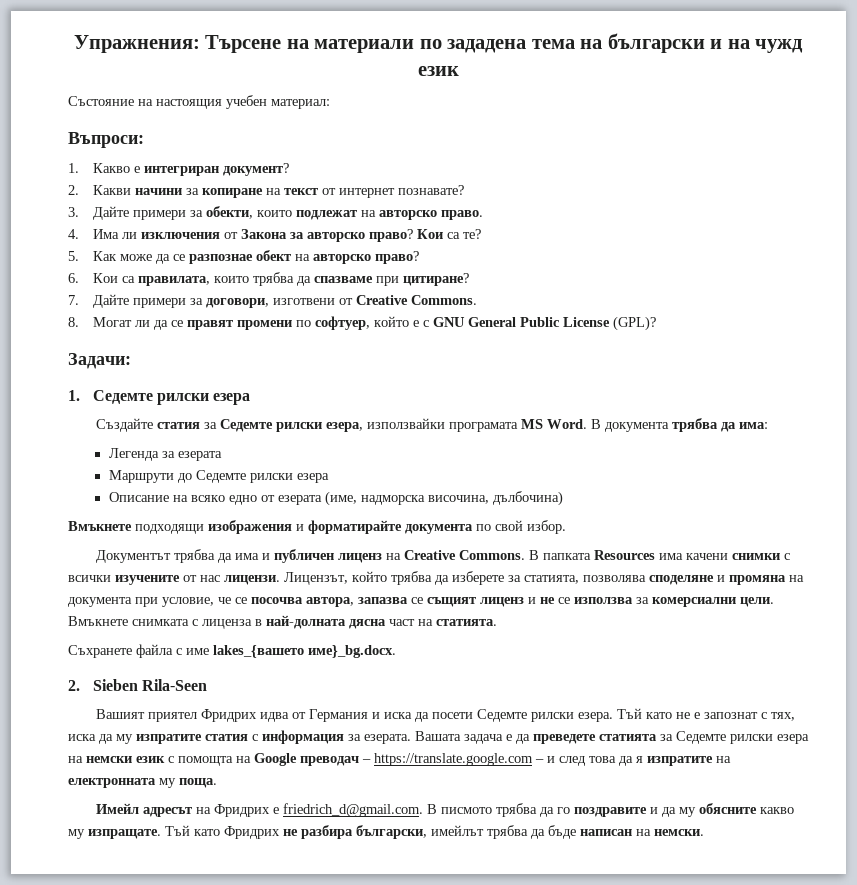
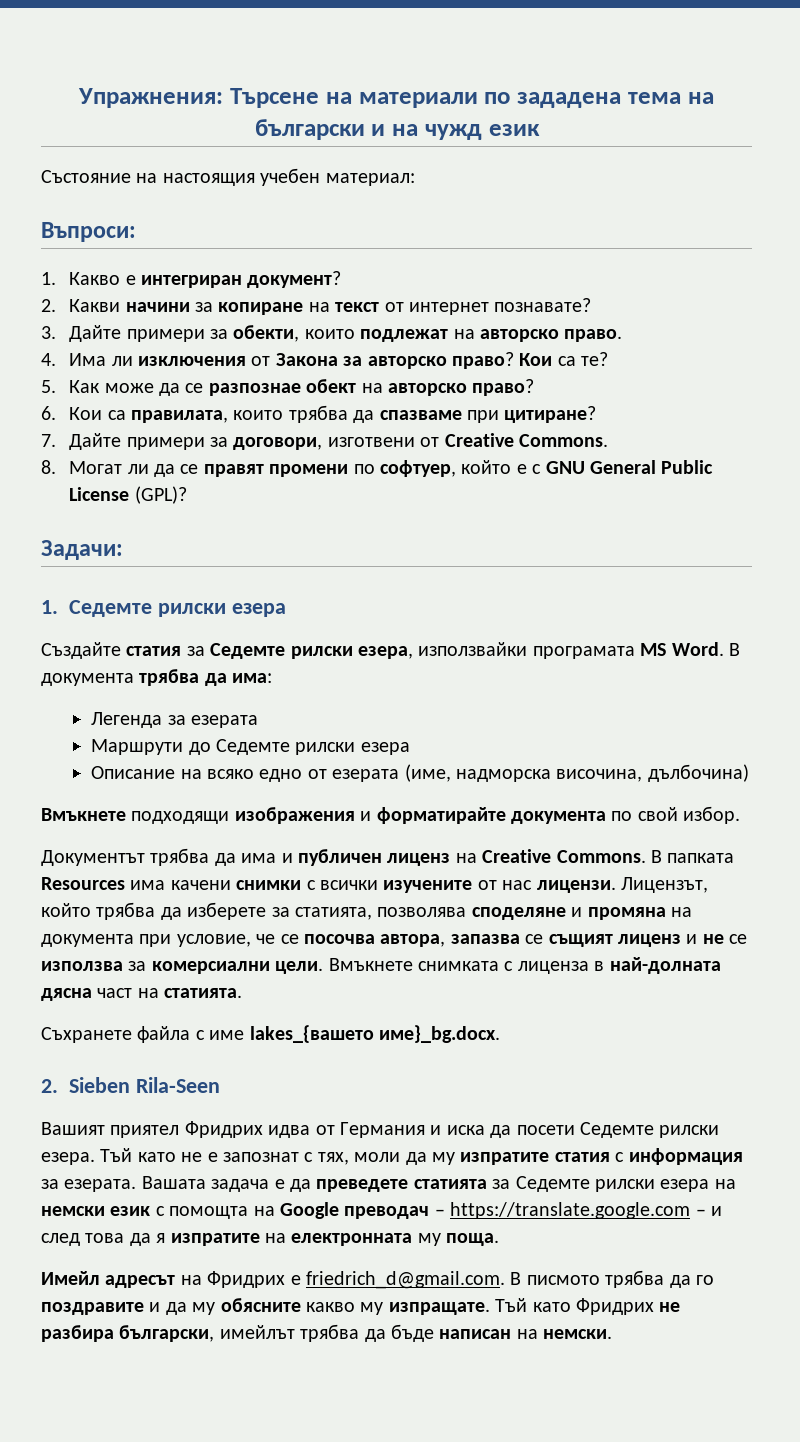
- Тъй като не е запознат с тях, иска да му изпратите статия с информация за езерата.
+ Тъй като не е запознат с тях, моли да му изпратите статия с информация за езерата.

